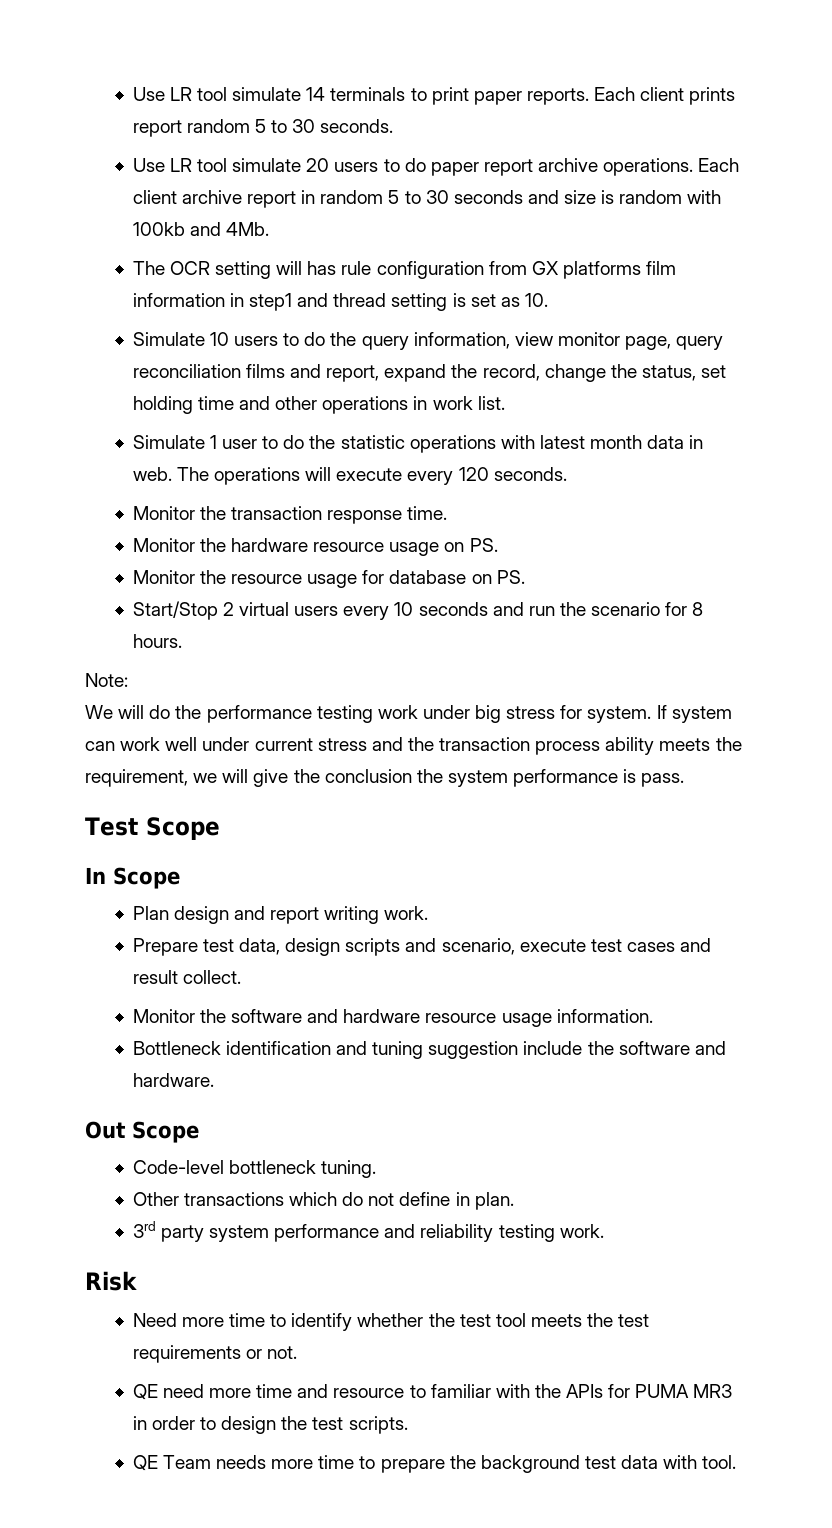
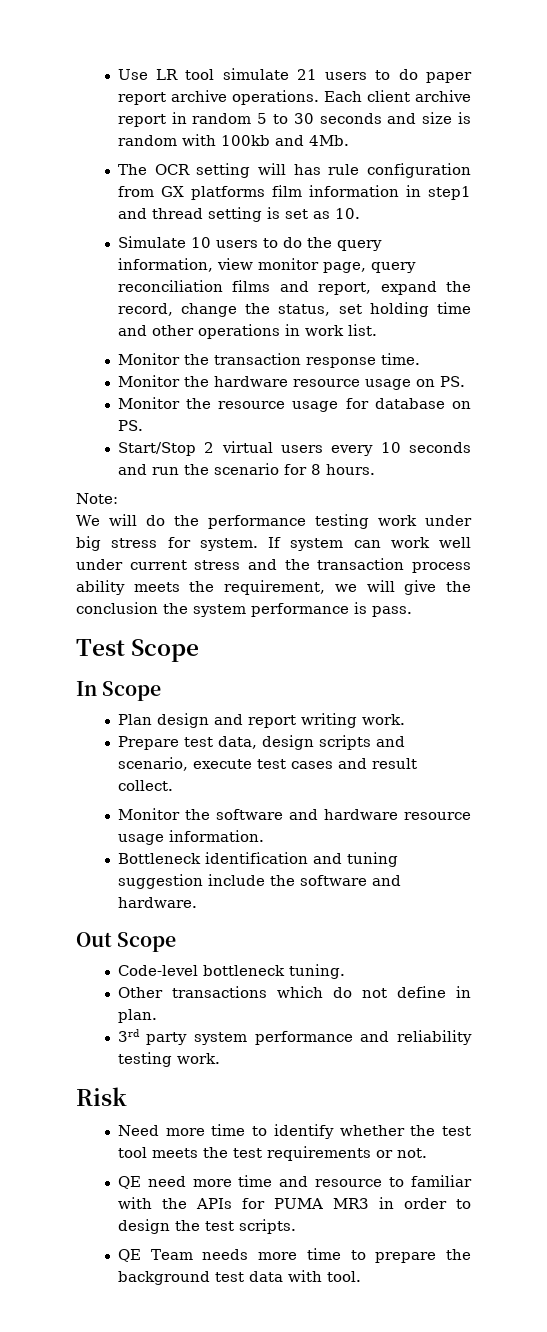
- Use LR tool simulate 14 terminals to print paper reports. Each client prints report random 5 to 30 seconds.
- Use LR tool simulate 20 users to do paper report archive operations.
+ Use LR tool simulate 21 users to do paper report archive operations.
- Simulate 1 user to do the statistic operations with latest month data in web. The operations will execute every 120 seconds.

